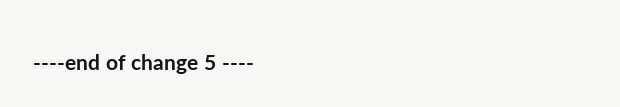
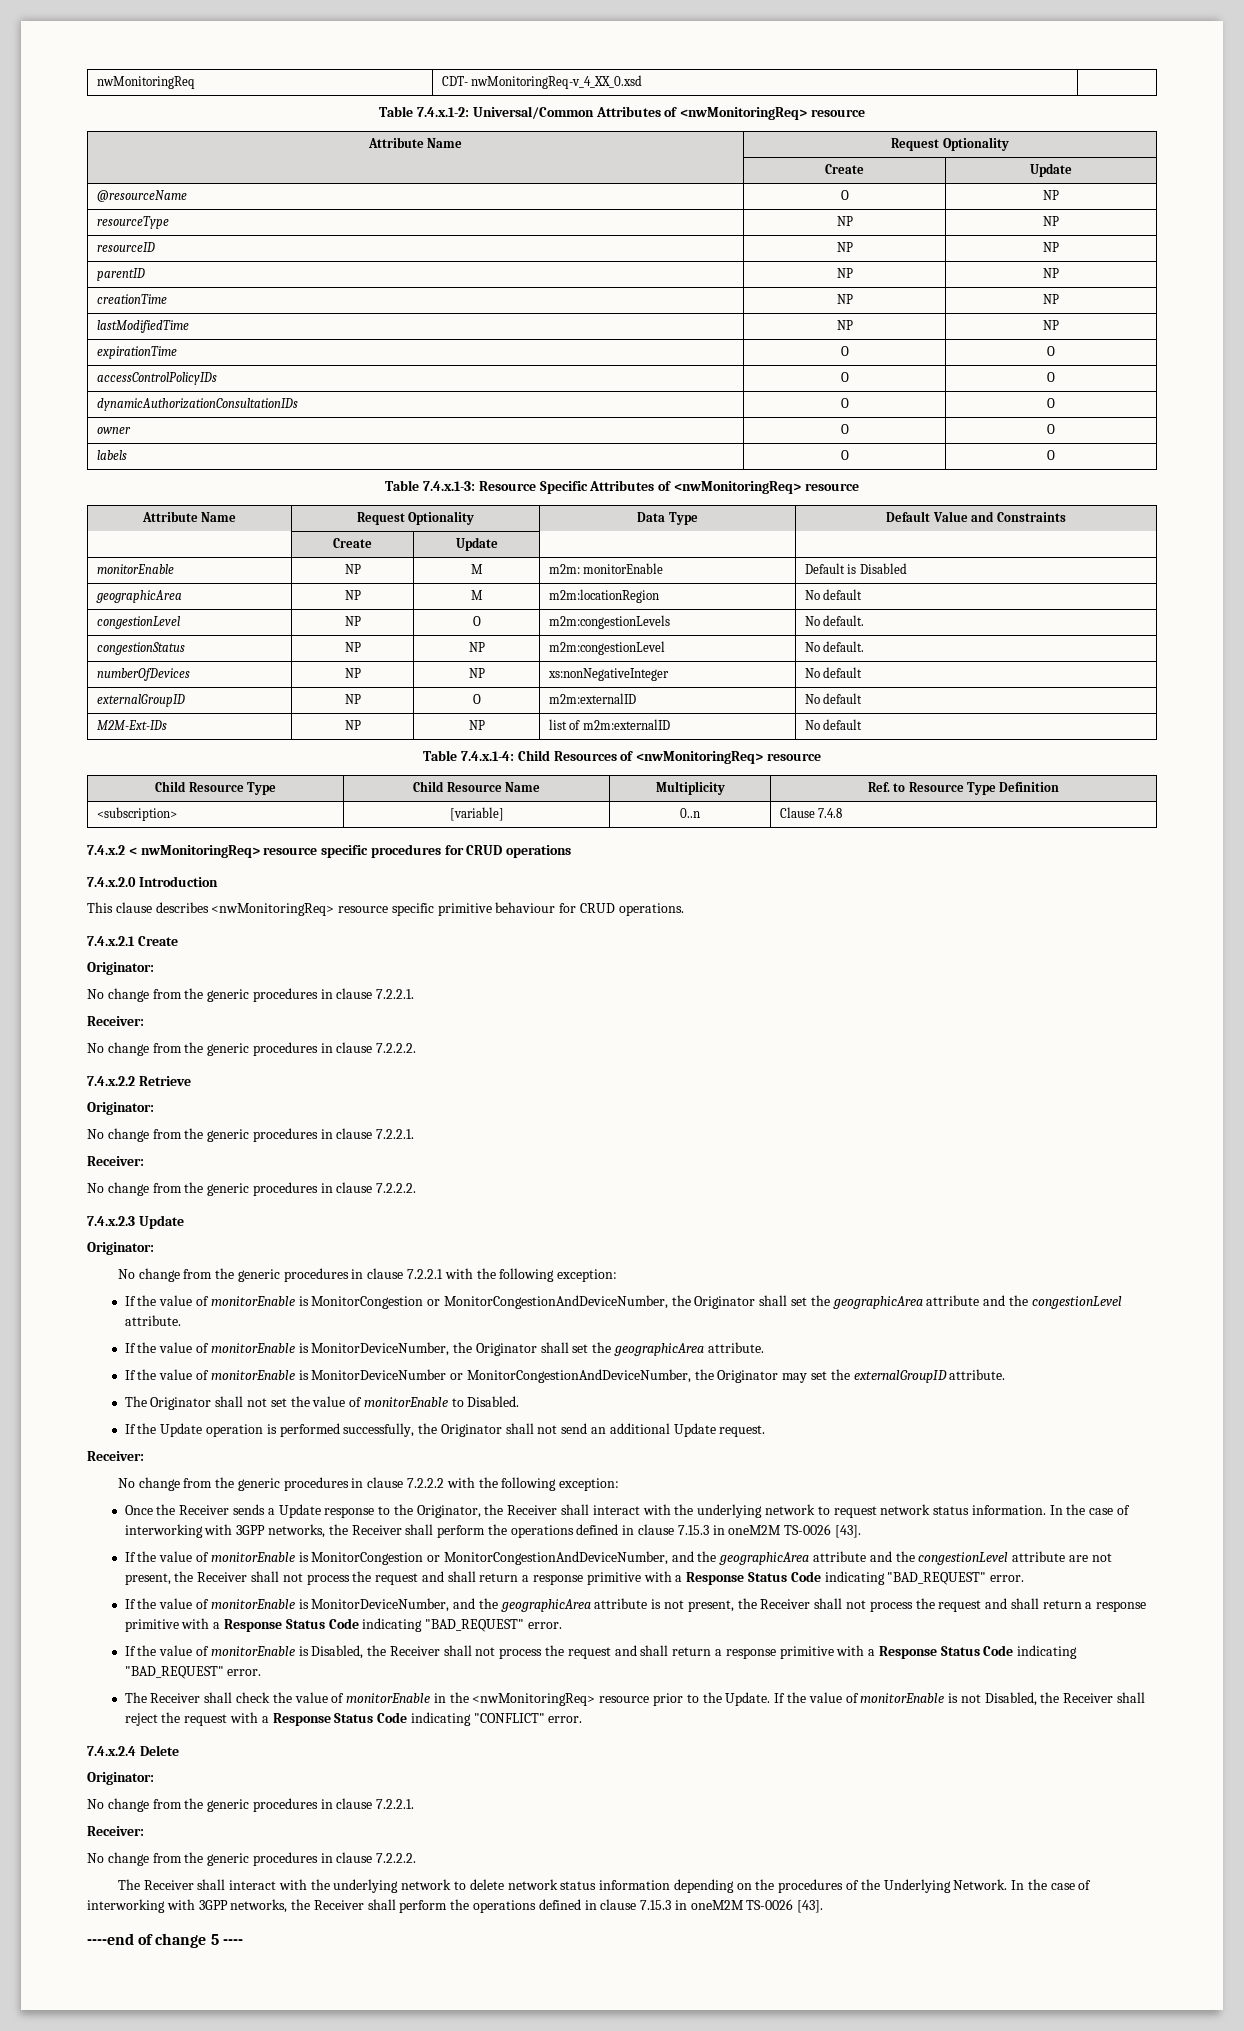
+ nwMonitoringReq | CDT- nwMonitoringReq-v_4_XX_0.xsd |
+ Table 7.4.x.1-2: Universal/Common Attributes of <nwMonitoringReq> resource
+ Attribute Name | Request Optionality
+ | Create | Update
+ @resourceName | O | NP
+ resourceType | NP | NP
+ resourceID | NP | NP
+ parentID | NP | NP
+ creationTime | NP | NP
+ lastModifiedTime | NP | NP
+ expirationTime | O | O
+ accessControlPolicyIDs | O | O
+ dynamicAuthorizationConsultationIDs | O | O
+ owner | O | O
+ labels | O | O
+ Table 7.4.x.1-3: Resource Specific Attributes of <nwMonitoringReq> resource
+ Attribute Name | Request Optionality | Data Type | Default Value and Constraints
+ | Create | Update | |
+ monitorEnable | NP | M | m2m: monitorEnable | Default is Disabled
+ geographicArea | NP | M | m2m:locationRegion | No default
+ congestionLevel | NP | O | m2m:congestionLevels | No default.
+ congestionStatus | NP | NP | m2m:congestionLevel | No default.
+ numberOfDevices | NP | NP | xs:nonNegativeInteger | No default
+ externalGroupID | NP | O | m2m:externalID | No default
+ M2M-Ext-IDs | NP | NP | list of m2m:externalID | No default
+ Table 7.4.x.1-4: Child Resources of <nwMonitoringReq> resource
+ Child Resource Type | Child Resource Name | Multiplicity | Ref. to Resource Type Definition
+ <subscription> | [variable] | 0..n | Clause 7.4.8
+ 7.4.x.2 < nwMonitoringReq> resource specific procedures for CRUD operations
+ 7.4.x.2.0 Introduction
+ This clause describes <nwMonitoringReq> resource specific primitive behaviour for CRUD operations.
+ 7.4.x.2.1 Create
+ Originator:
+ No change from the generic procedures in clause 7.2.2.1.
+ Receiver:
+ No change from the generic procedures in clause 7.2.2.2.
+ 7.4.x.2.2 Retrieve
+ Originator:
+ No change from the generic procedures in clause 7.2.2.1.
+ Receiver:
+ No change from the generic procedures in clause 7.2.2.2.
+ 7.4.x.2.3 Update
+ Originator:
+ No change from the generic procedures in clause 7.2.2.1 with the following exception:
+ If the value of monitorEnable is MonitorCongestion or MonitorCongestionAndDeviceNumber, the Originator shall set the geographicArea attribute and the congestionLevel attribute.
+ If the value of monitorEnable is MonitorDeviceNumber, the Originator shall set the geographicArea attribute.
+ If the value of monitorEnable is MonitorDeviceNumber or MonitorCongestionAndDeviceNumber, the Originator may set the externalGroupID attribute.
+ The Originator shall not set the value of monitorEnable to Disabled.
+ If the Update operation is performed successfully, the Originator shall not send an additional Update request.
+ Receiver:
+ No change from the generic procedures in clause 7.2.2.2 with the following exception:
+ Once the Receiver sends a Update response to the Originator, the Receiver shall interact with the underlying network to request network status information. In the case of interworking with 3GPP networks, the Receiver shall perform the operations defined in clause 7.15.3 in oneM2M TS-0026 [43].
+ If the value of monitorEnable is MonitorCongestion or MonitorCongestionAndDeviceNumber, and the geographicArea attribute and the congestionLevel attribute are not present, the Receiver shall not process the request and shall return a response primitive with a Response Status Code indicating "BAD_REQUEST" error.
+ If the value of monitorEnable is MonitorDeviceNumber, and the geographicArea attribute is not present, the Receiver shall not process the request and shall return a response primitive with a Response Status Code indicating "BAD_REQUEST" error.
+ If the value of monitorEnable is Disabled, the Receiver shall not process the request and shall return a response primitive with a Response Status Code indicating "BAD_REQUEST" error.
+ The Receiver shall check the value of monitorEnable in the <nwMonitoringReq> resource prior to the Update. If the value of monitorEnable is not Disabled, the Receiver shall reject the request with a Response Status Code indicating "CONFLICT" error.
+ 7.4.x.2.4 Delete
+ Originator:
+ No change from the generic procedures in clause 7.2.2.1.
+ Receiver:
+ No change from the generic procedures in clause 7.2.2.2.
+ The Receiver shall interact with the underlying network to delete network status information depending on the procedures of the Underlying Network. In the case of interworking with 3GPP networks, the Receiver shall perform the operations defined in clause 7.15.3 in oneM2M TS-0026 [43].

